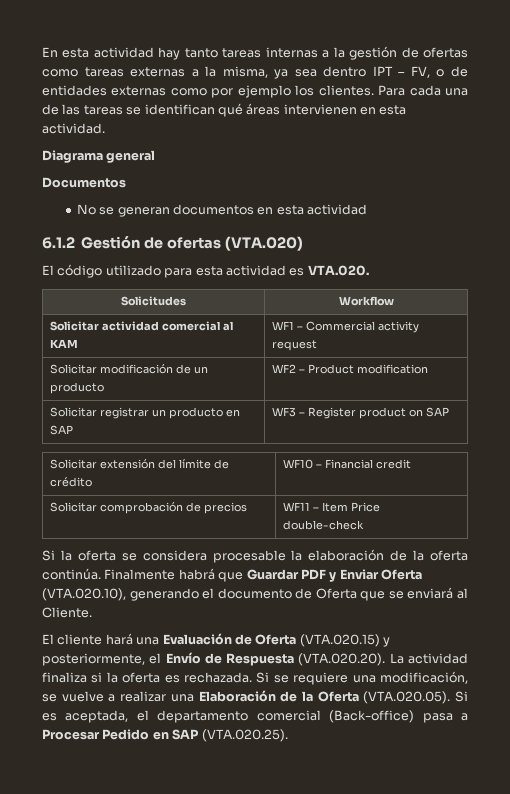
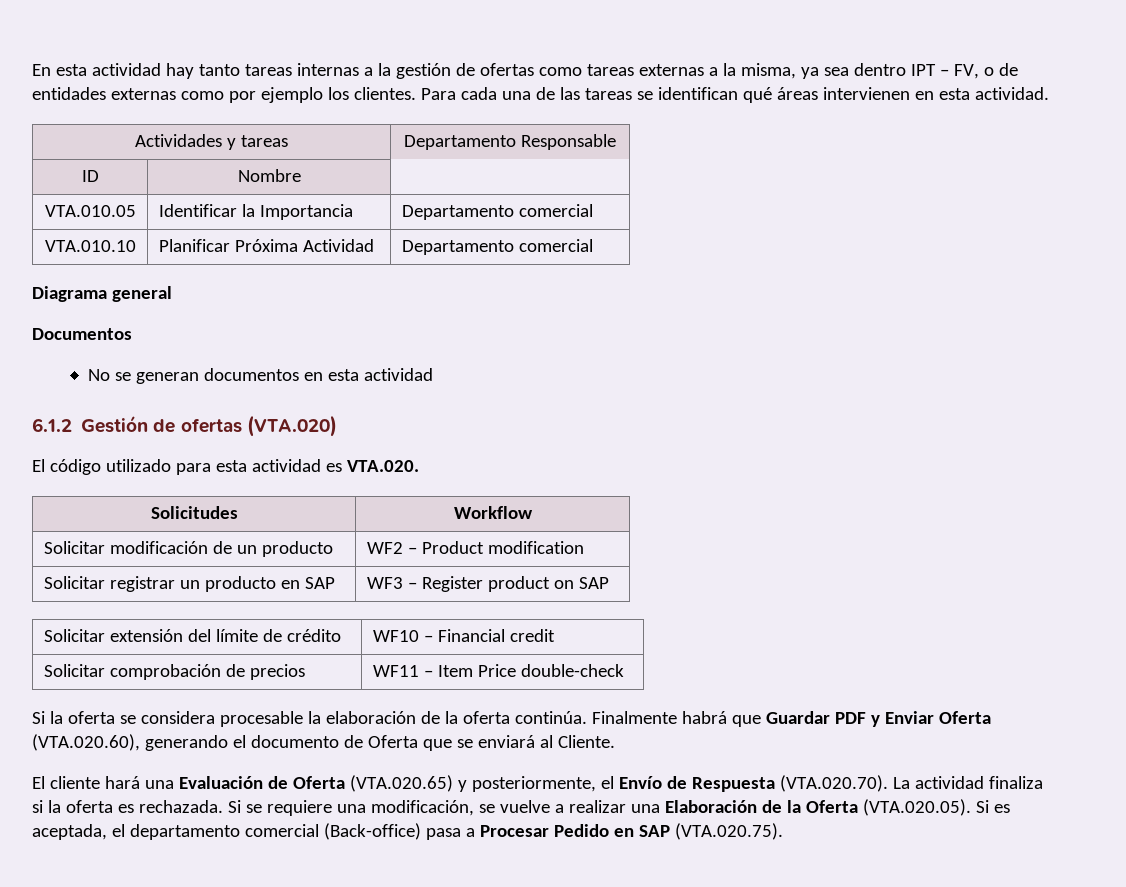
+ Actividades y tareas | Departamento Responsable
+ ID | Nombre |
+ VTA.010.05 | Identificar la Importancia | Departamento comercial
+ VTA.010.10 | Planificar Próxima Actividad | Departamento comercial
- Solicitar actividad comercial al KAM | WF1 – Commercial activity request
- Finalmente habrá que Guardar PDF y Enviar Oferta (VTA.020.10), generando el documento de Oferta que se enviará al Cliente.
+ Finalmente habrá que Guardar PDF y Enviar Oferta (VTA.020.60), generando el documento de Oferta que se enviará al Cliente.
- El cliente hará una Evaluación de Oferta (VTA.020.15) y posteriormente, el Envío de Respuesta (VTA.020.20). La actividad finaliza si la oferta es rechazada.
+ El cliente hará una Evaluación de Oferta (VTA.020.65) y posteriormente, el Envío de Respuesta (VTA.020.70). La actividad finaliza si la oferta es rechazada.
- Si se requiere una modificación, se vuelve a realizar una Elaboración de la Oferta (VTA.020.05). Si es aceptada, el departamento comercial (Back-office) pasa a Procesar Pedido en SAP (VTA.020.25).
+ Si se requiere una modificación, se vuelve a realizar una Elaboración de la Oferta (VTA.020.05). Si es aceptada, el departamento comercial (Back-office) pasa a Procesar Pedido en SAP (VTA.020.75).

